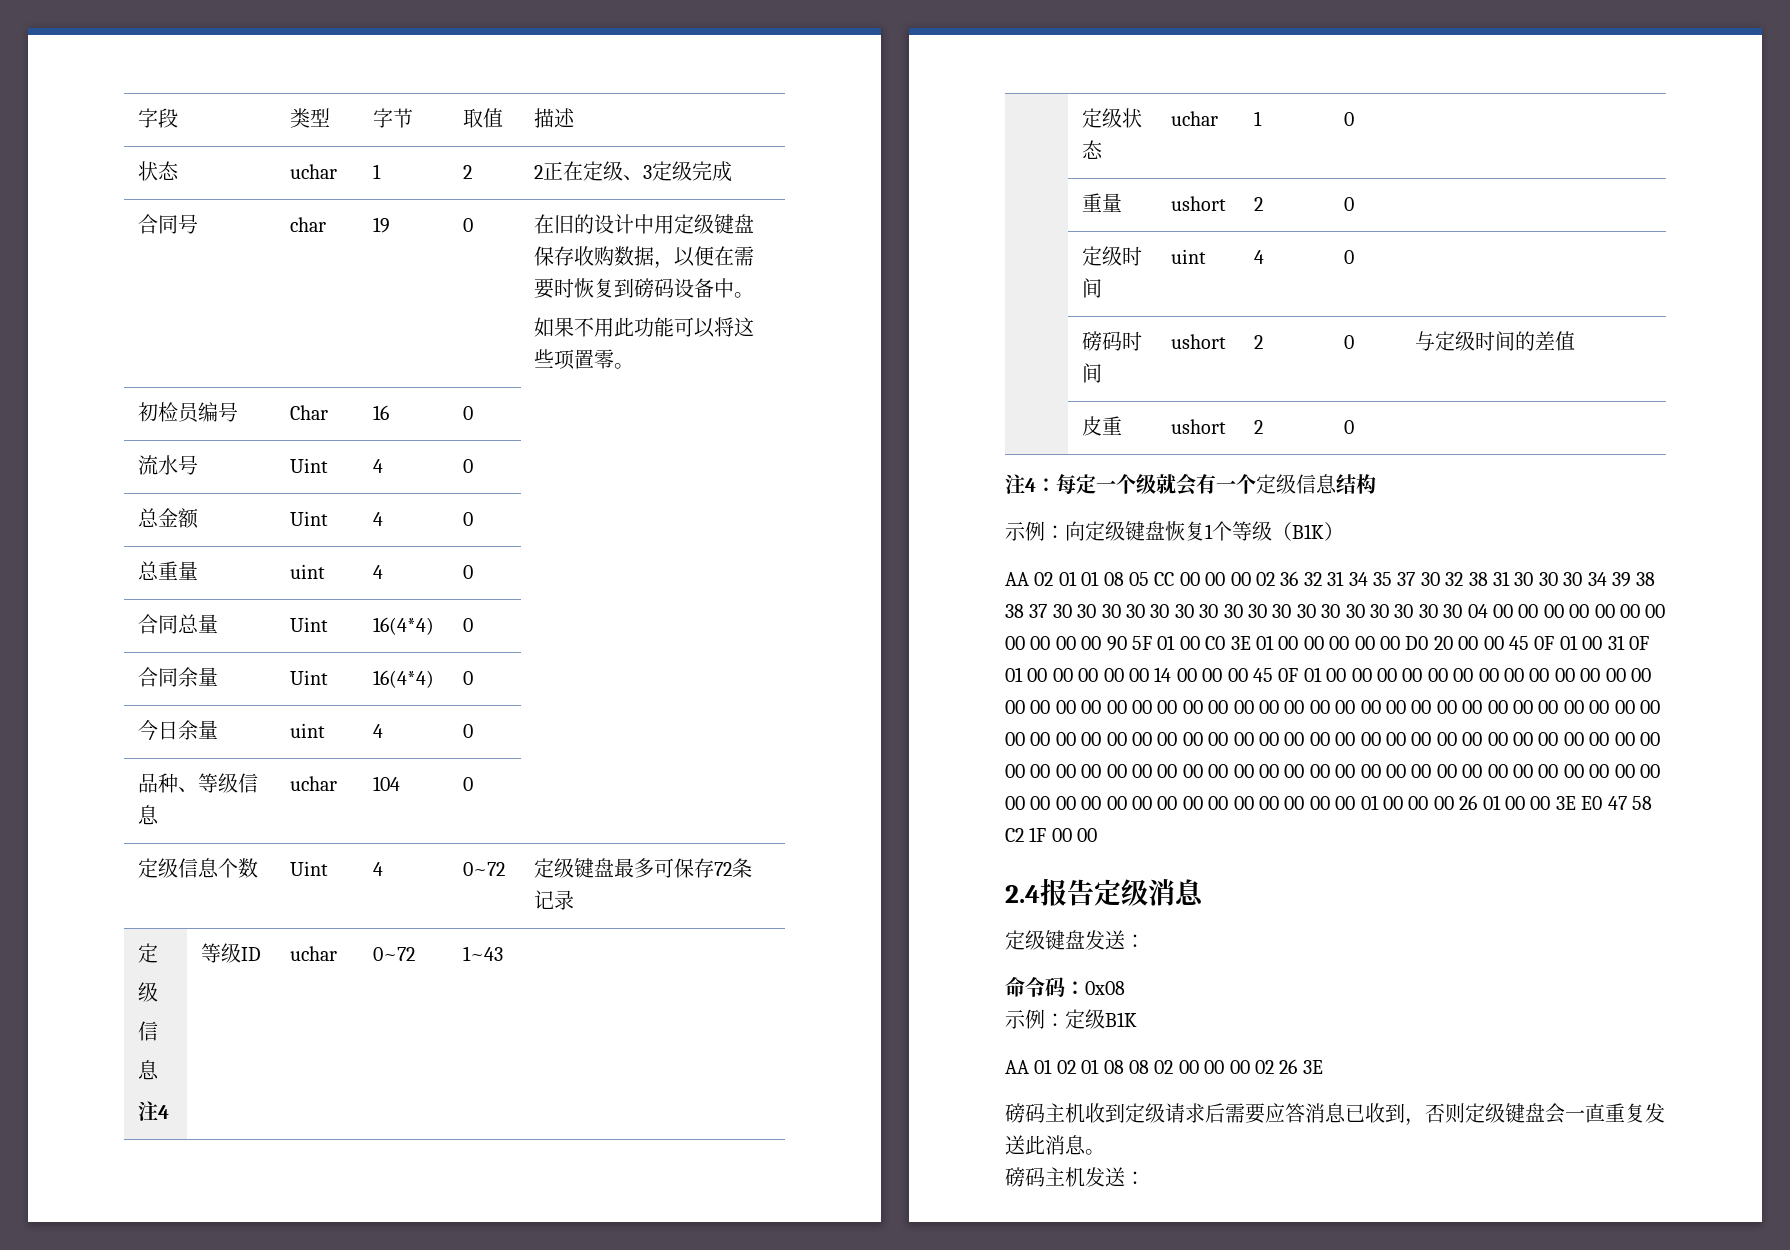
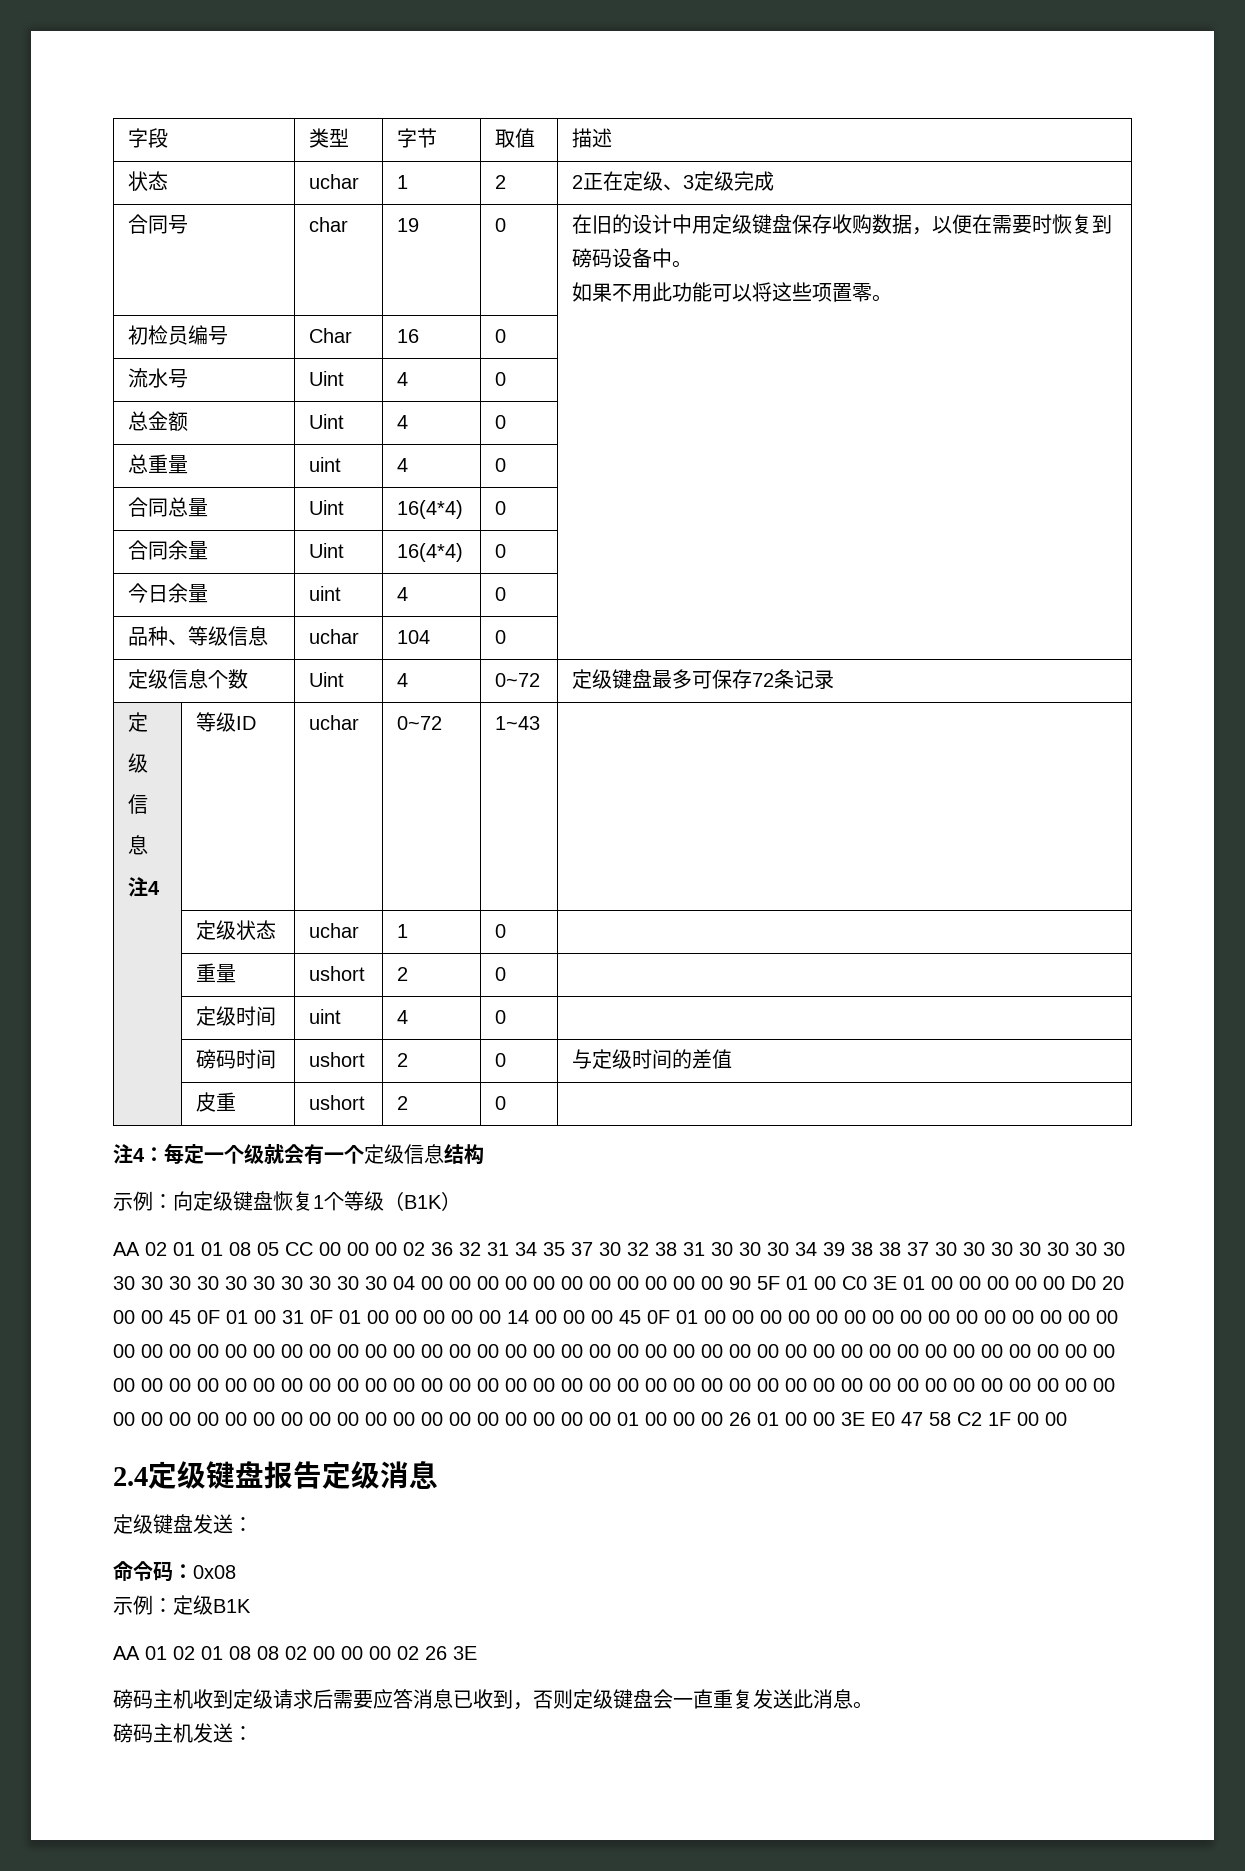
- 2.4报告定级消息
+ 2.4定级键盘报告定级消息

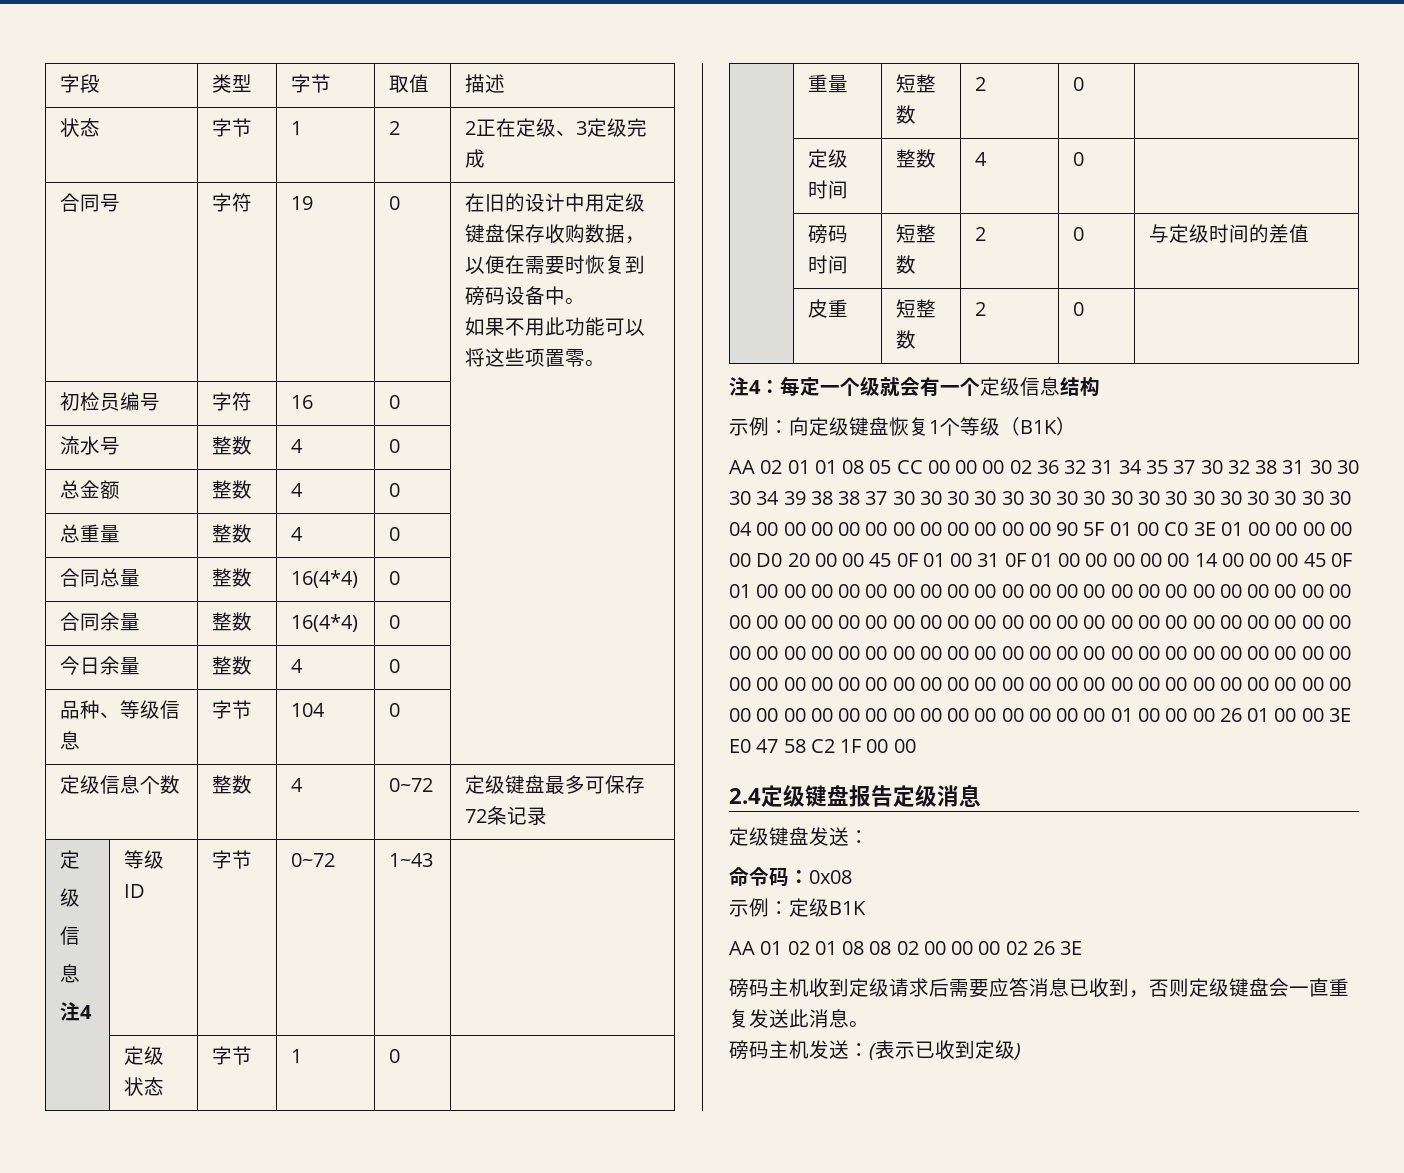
- 状态 | uchar | 1 | 2 | 2正在定级、3定级完成
+ 状态 | 字节 | 1 | 2 | 2正在定级、3定级完成
- 合同号 | char | 19 | 0 | 在旧的设计中用定级键盘保存收购数据，以便在需要时恢复到磅码设备中。
+ 合同号 | 字符 | 19 | 0 | 在旧的设计中用定级键盘保存收购数据，以便在需要时恢复到磅码设备中。
- 初检员编号 | Char | 16 | 0 |
+ 初检员编号 | 字符 | 16 | 0 |
- 流水号 | Uint | 4 | 0 |
+ 流水号 | 整数 | 4 | 0 |
- 总金额 | Uint | 4 | 0 |
+ 总金额 | 整数 | 4 | 0 |
- 总重量 | uint | 4 | 0 |
+ 总重量 | 整数 | 4 | 0 |
- 合同总量 | Uint | 16(4*4) | 0 |
+ 合同总量 | 整数 | 16(4*4) | 0 |
- 合同余量 | Uint | 16(4*4) | 0 |
+ 合同余量 | 整数 | 16(4*4) | 0 |
- 今日余量 | uint | 4 | 0 |
+ 今日余量 | 整数 | 4 | 0 |
- 品种、等级信息 | uchar | 104 | 0 |
+ 品种、等级信息 | 字节 | 104 | 0 |
- 定级信息个数 | Uint | 4 | 0~72 | 定级键盘最多可保存72条记录
+ 定级信息个数 | 整数 | 4 | 0~72 | 定级键盘最多可保存72条记录
  定
  级
  信
  息
- 注4 | 等级ID | uchar | 0~72 | 1~43 |
+ 注4 | 等级ID | 字节 | 0~72 | 1~43 |
- | 定级状态 | uchar | 1 | 0 |
+ | 定级状态 | 字节 | 1 | 0 |
- | 重量 | ushort | 2 | 0 |
+ | 重量 | 短整数 | 2 | 0 |
- | 定级时间 | uint | 4 | 0 |
+ | 定级时间 | 整数 | 4 | 0 |
- | 磅码时间 | ushort | 2 | 0 | 与定级时间的差值
+ | 磅码时间 | 短整数 | 2 | 0 | 与定级时间的差值
- | 皮重 | ushort | 2 | 0 |
+ | 皮重 | 短整数 | 2 | 0 |
- 磅码主机发送：
+ 磅码主机发送：(表示已收到定级)

